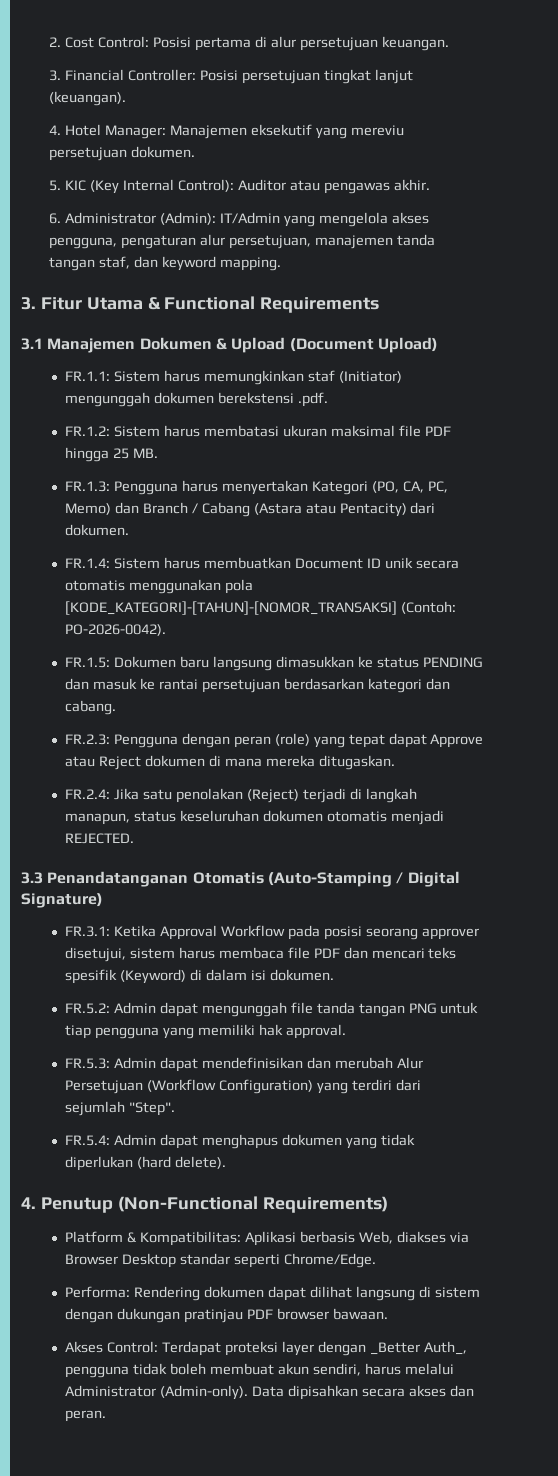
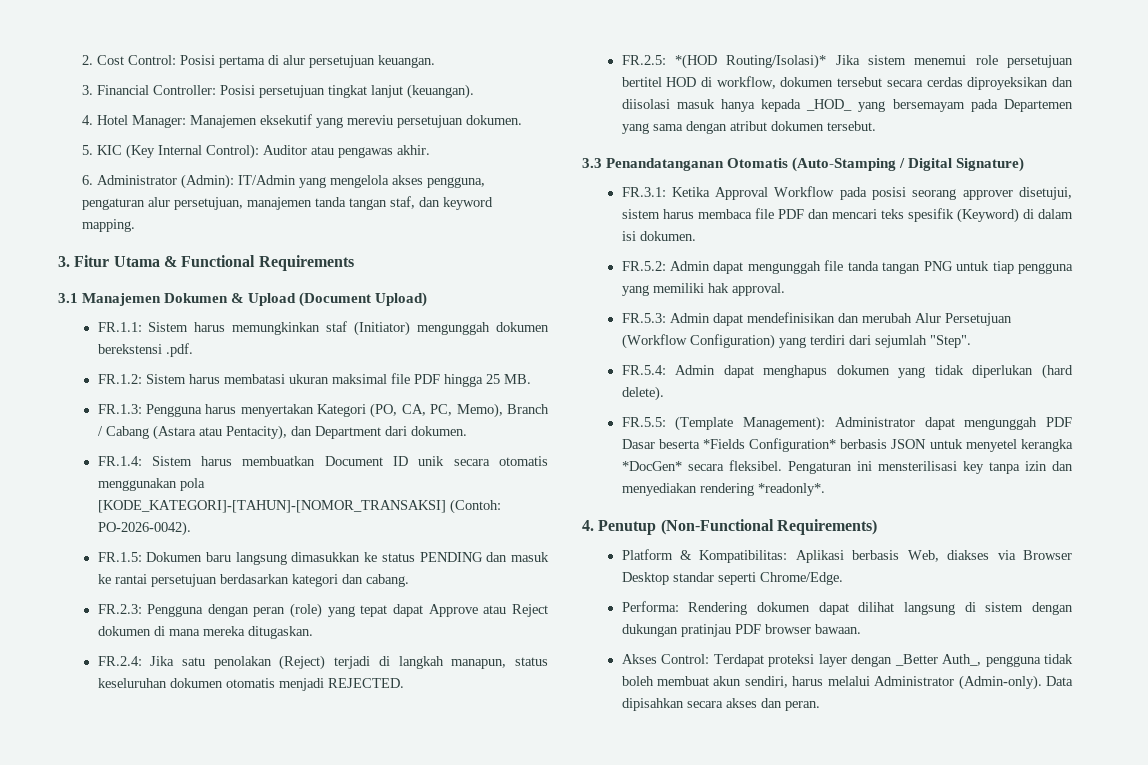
- FR.1.3: Pengguna harus menyertakan Kategori (PO, CA, PC, Memo) dan Branch / Cabang (Astara atau Pentacity) dari dokumen.
+ FR.1.3: Pengguna harus menyertakan Kategori (PO, CA, PC, Memo), Branch / Cabang (Astara atau Pentacity), dan Department dari dokumen.
+ FR.2.5: *(HOD Routing/Isolasi)* Jika sistem menemui role persetujuan bertitel HOD di workflow, dokumen tersebut secara cerdas diproyeksikan dan diisolasi masuk hanya kepada _HOD_ yang bersemayam pada Departemen yang sama dengan atribut dokumen tersebut.
+ FR.5.5: (Template Management): Administrator dapat mengunggah PDF Dasar beserta *Fields Configuration* berbasis JSON untuk menyetel kerangka *DocGen* secara fleksibel. Pengaturan ini mensterilisasi key tanpa izin dan menyediakan rendering *readonly*.

